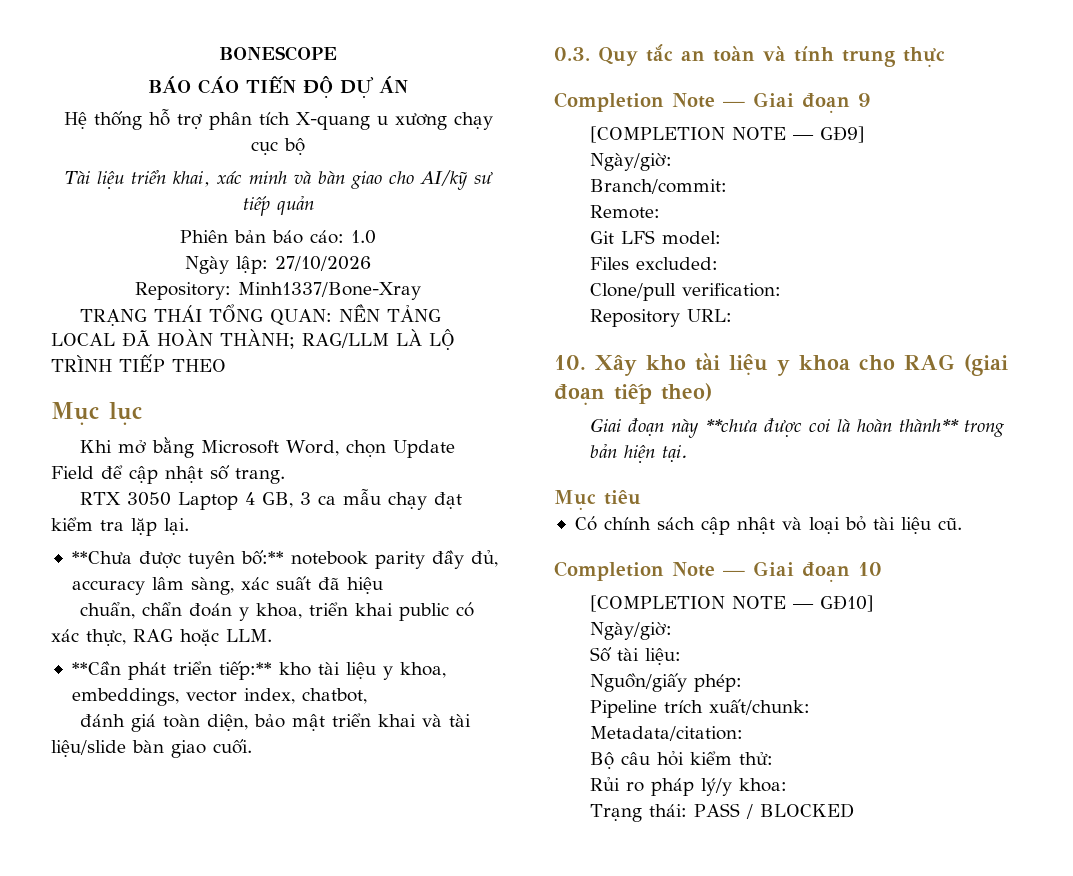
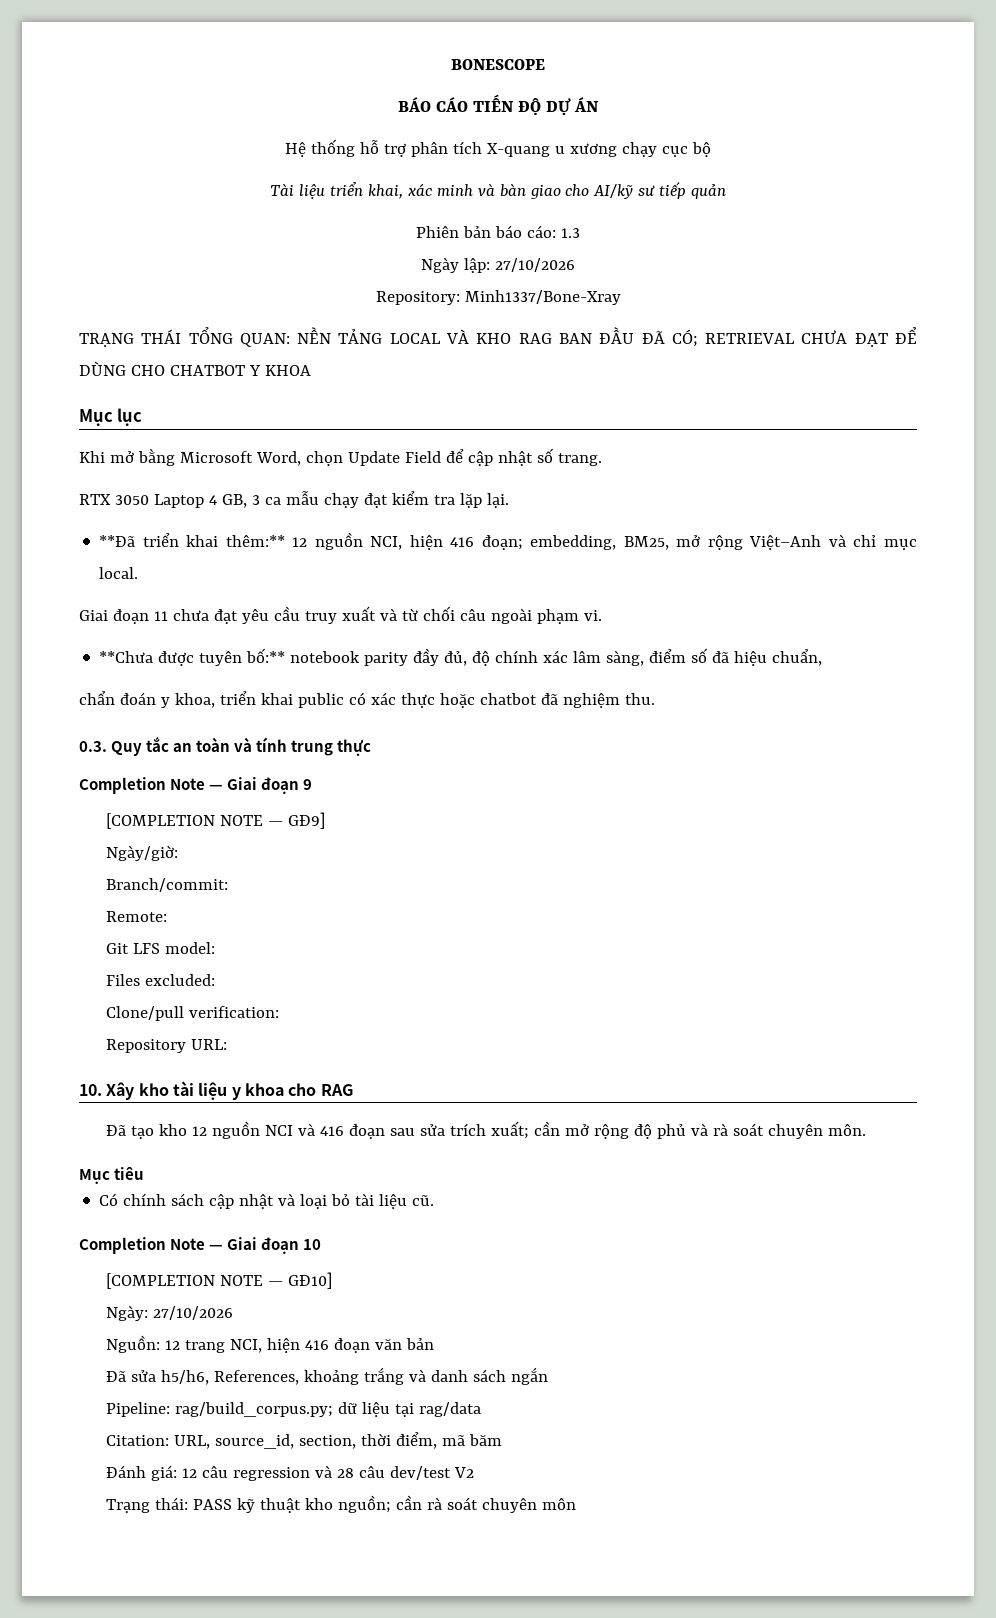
- Phiên bản báo cáo: 1.0
+ Phiên bản báo cáo: 1.3
- TRẠNG THÁI TỔNG QUAN: NỀN TẢNG LOCAL ĐÃ HOÀN THÀNH; RAG/LLM LÀ LỘ TRÌNH TIẾP THEO
+ TRẠNG THÁI TỔNG QUAN: NỀN TẢNG LOCAL VÀ KHO RAG BAN ĐẦU ĐÃ CÓ; RETRIEVAL CHƯA ĐẠT ĐỂ DÙNG CHO CHATBOT Y KHOA
+ **Đã triển khai thêm:** 12 nguồn NCI, hiện 416 đoạn; embedding, BM25, mở rộng Việt–Anh và chỉ mục local.
+ Giai đoạn 11 chưa đạt yêu cầu truy xuất và từ chối câu ngoài phạm vi.
- **Chưa được tuyên bố:** notebook parity đầy đủ, accuracy lâm sàng, xác suất đã hiệu
- chuẩn, chẩn đoán y khoa, triển khai public có xác thực, RAG hoặc LLM.
- **Cần phát triển tiếp:** kho tài liệu y khoa, embeddings, vector index, chatbot,
- đánh giá toàn diện, bảo mật triển khai và tài liệu/slide bàn giao cuối.
+ **Chưa được tuyên bố:** notebook parity đầy đủ, độ chính xác lâm sàng, điểm số đã hiệu chuẩn,
+ chẩn đoán y khoa, triển khai public có xác thực hoặc chatbot đã nghiệm thu.
- 10. Xây kho tài liệu y khoa cho RAG (giai đoạn tiếp theo)
- Giai đoạn này **chưa được coi là hoàn thành** trong bản hiện tại.
+ 10. Xây kho tài liệu y khoa cho RAG
+ Đã tạo kho 12 nguồn NCI và 416 đoạn sau sửa trích xuất; cần mở rộng độ phủ và rà soát chuyên môn.
  [COMPLETION NOTE — GĐ10]
- Ngày/giờ:
- Số tài liệu:
- Nguồn/giấy phép:
- Pipeline trích xuất/chunk:
- Metadata/citation:
- Bộ câu hỏi kiểm thử:
- Rủi ro pháp lý/y khoa:
- Trạng thái: PASS / BLOCKED
+ Ngày: 27/10/2026
+ Nguồn: 12 trang NCI, hiện 416 đoạn văn bản
+ Đã sửa h5/h6, References, khoảng trắng và danh sách ngắn
+ Pipeline: rag/build_corpus.py; dữ liệu tại rag/data
+ Citation: URL, source_id, section, thời điểm, mã băm
+ Đánh giá: 12 câu regression và 28 câu dev/test V2
+ Trạng thái: PASS kỹ thuật kho nguồn; cần rà soát chuyên môn

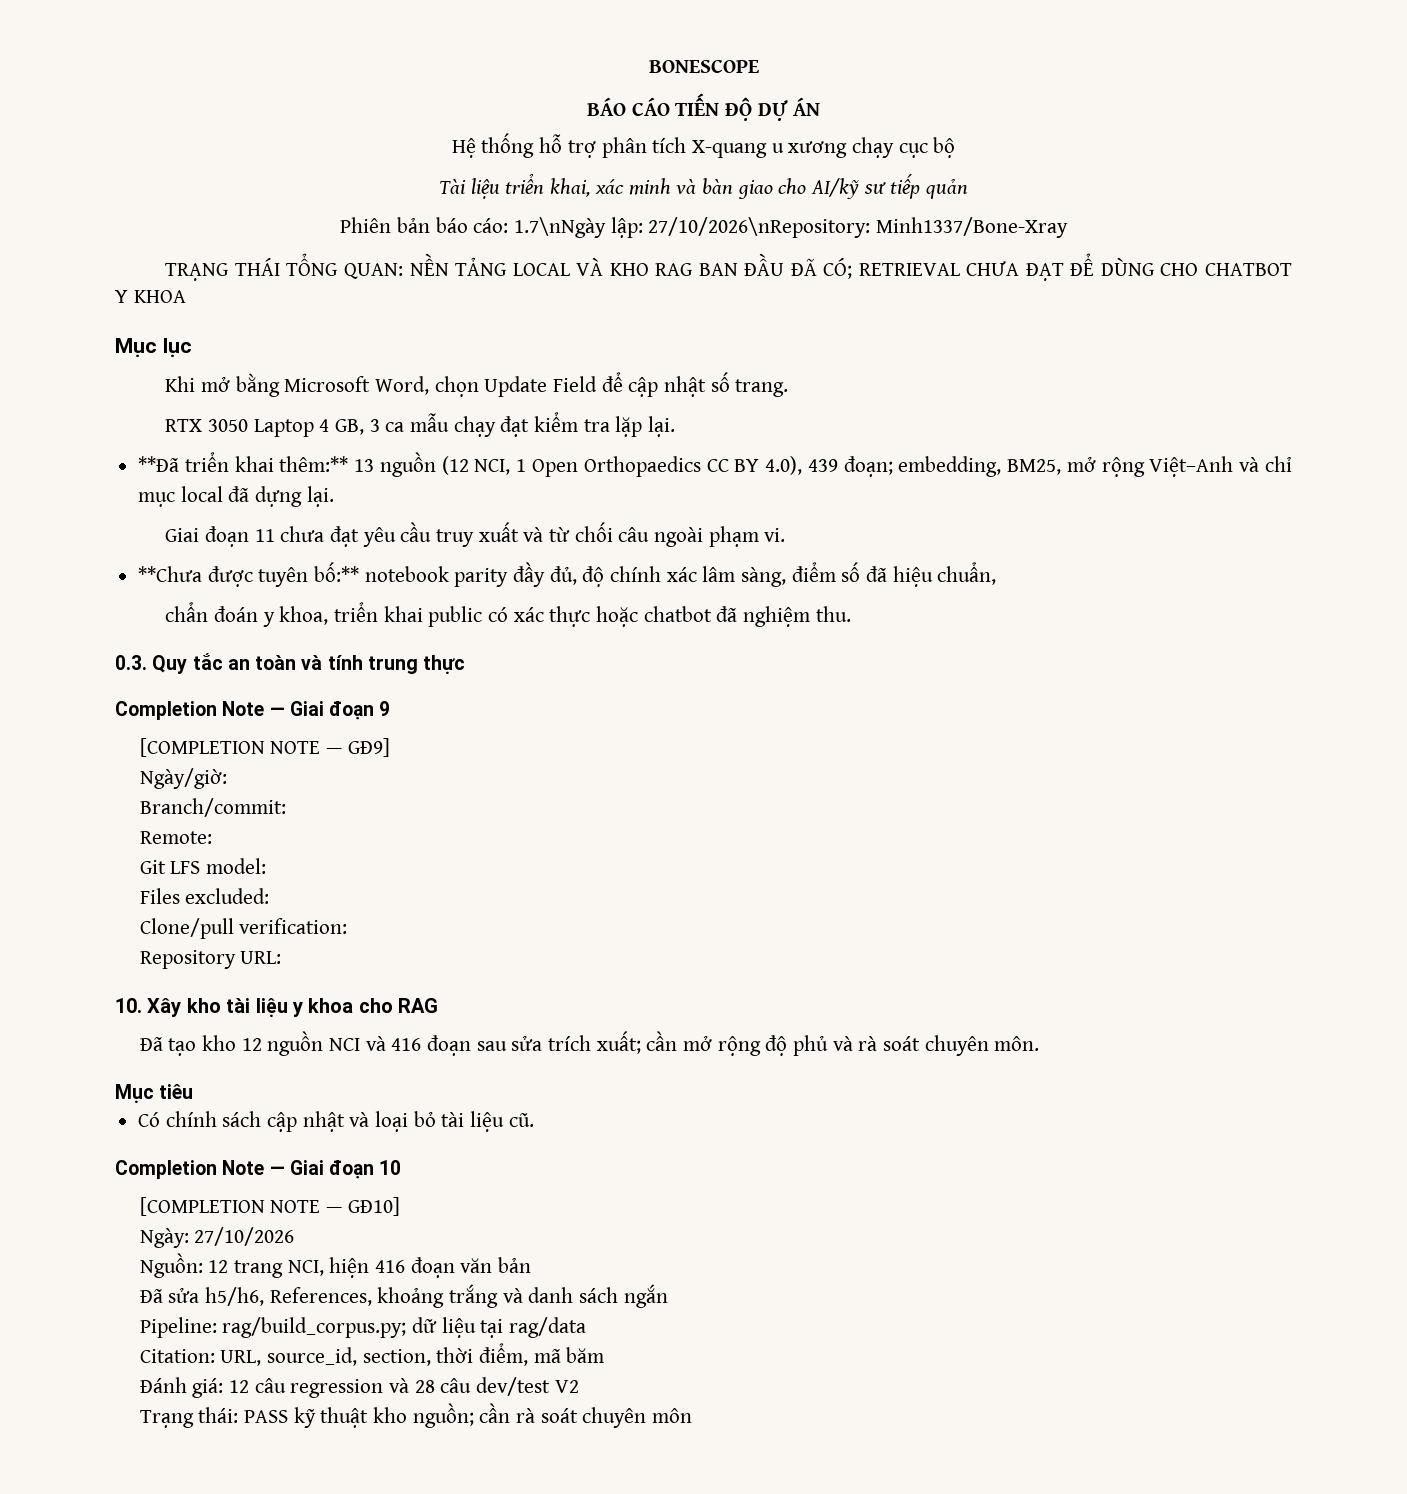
- Phiên bản báo cáo: 1.3
- Ngày lập: 27/10/2026
- Repository: Minh1337/Bone-Xray
+ Phiên bản báo cáo: 1.7\nNgày lập: 27/10/2026\nRepository: Minh1337/Bone-Xray
- **Đã triển khai thêm:** 12 nguồn NCI, hiện 416 đoạn; embedding, BM25, mở rộng Việt–Anh và chỉ mục local.
+ **Đã triển khai thêm:** 13 nguồn (12 NCI, 1 Open Orthopaedics CC BY 4.0), 439 đoạn; embedding, BM25, mở rộng Việt–Anh và chỉ mục local đã dựng lại.

